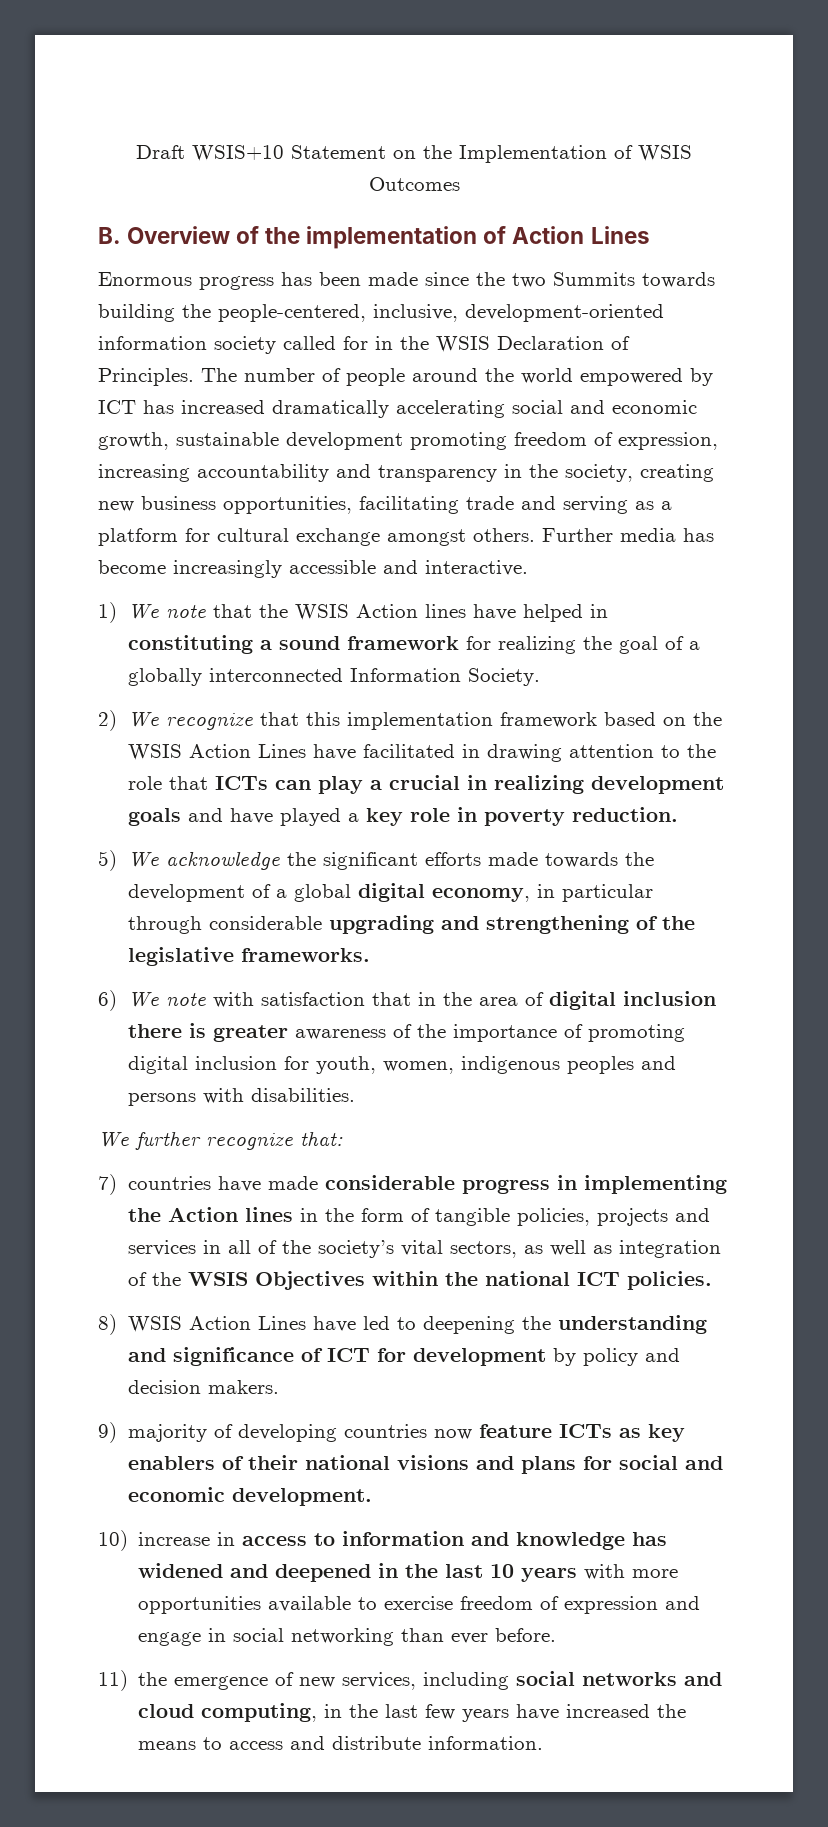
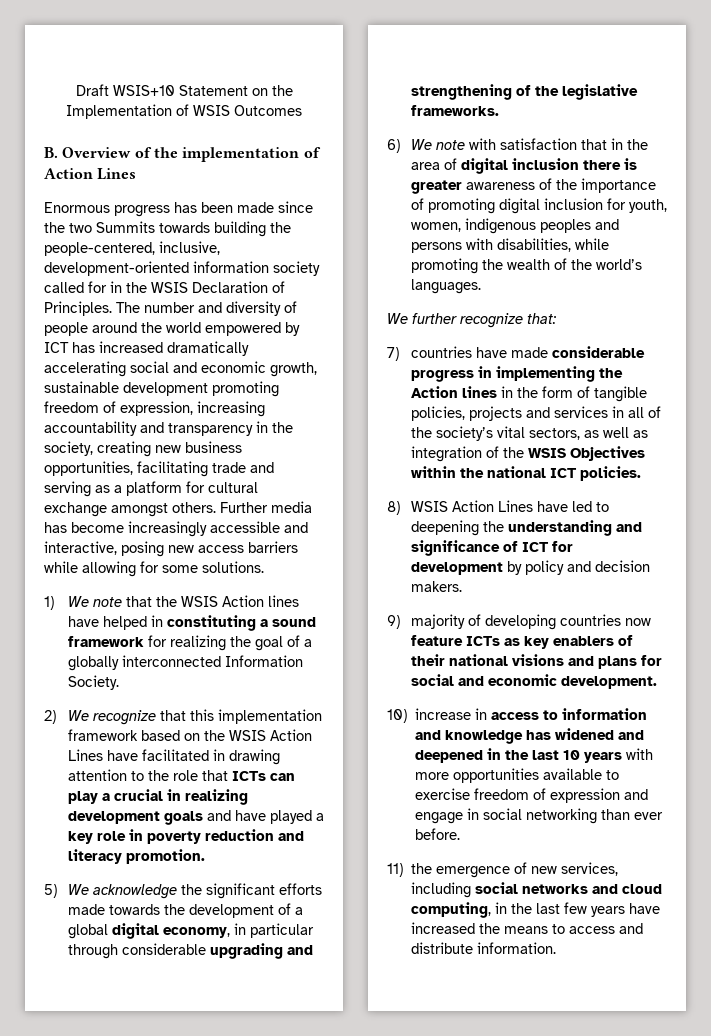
- The number of people around the world empowered by ICT has increased dramatically accelerating social and economic growth, sustainable development promoting freedom of expression, increasing accountability and transparency in the society, creating new business opportunities, facilitating trade and serving as a platform for cultural exchange amongst others.
+ The number and diversity of people around the world empowered by ICT has increased dramatically accelerating social and economic growth, sustainable development promoting freedom of expression, increasing accountability and transparency in the society, creating new business opportunities, facilitating trade and serving as a platform for cultural exchange amongst others.
- Further media has become increasingly accessible and interactive.
+ Further media has become increasingly accessible and interactive, posing new access barriers while allowing for some solutions.
- 2) We recognize that this implementation framework based on the WSIS Action Lines have facilitated in drawing attention to the role that ICTs can play a crucial in realizing development goals and have played a key role in poverty reduction.
+ 2) We recognize that this implementation framework based on the WSIS Action Lines have facilitated in drawing attention to the role that ICTs can play a crucial in realizing development goals and have played a key role in poverty reduction and literacy promotion.
- 6) We note with satisfaction that in the area of digital inclusion there is greater awareness of the importance of promoting digital inclusion for youth, women, indigenous peoples and persons with disabilities.
+ 6) We note with satisfaction that in the area of digital inclusion there is greater awareness of the importance of promoting digital inclusion for youth, women, indigenous peoples and persons with disabilities, while promoting the wealth of the world’s languages.

